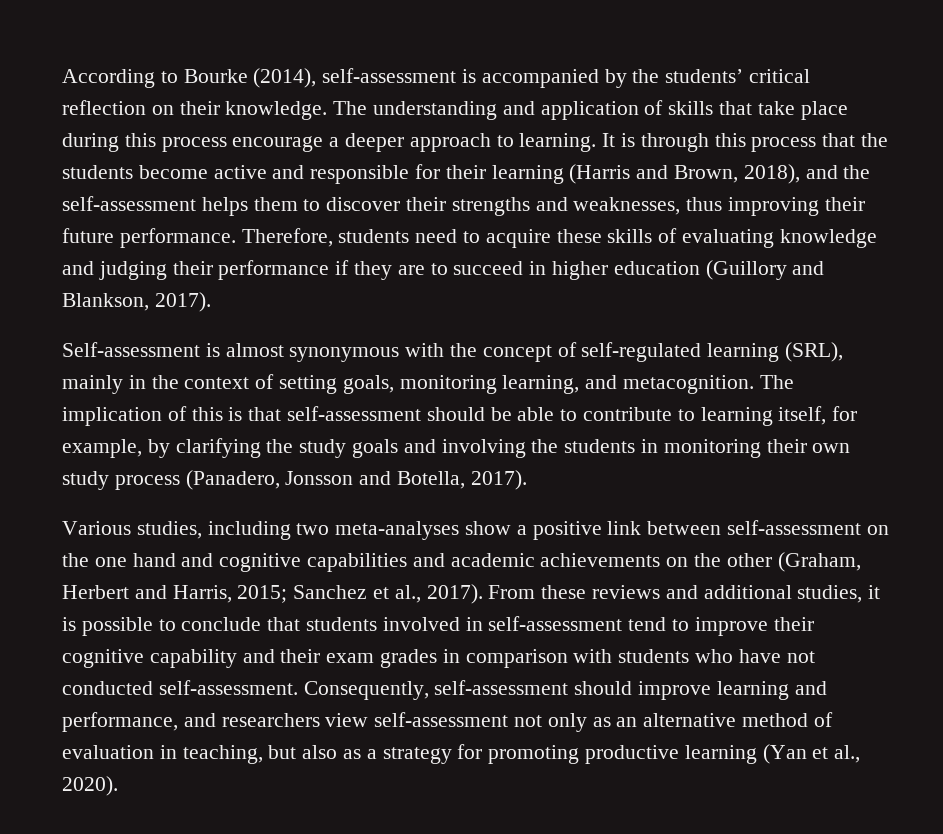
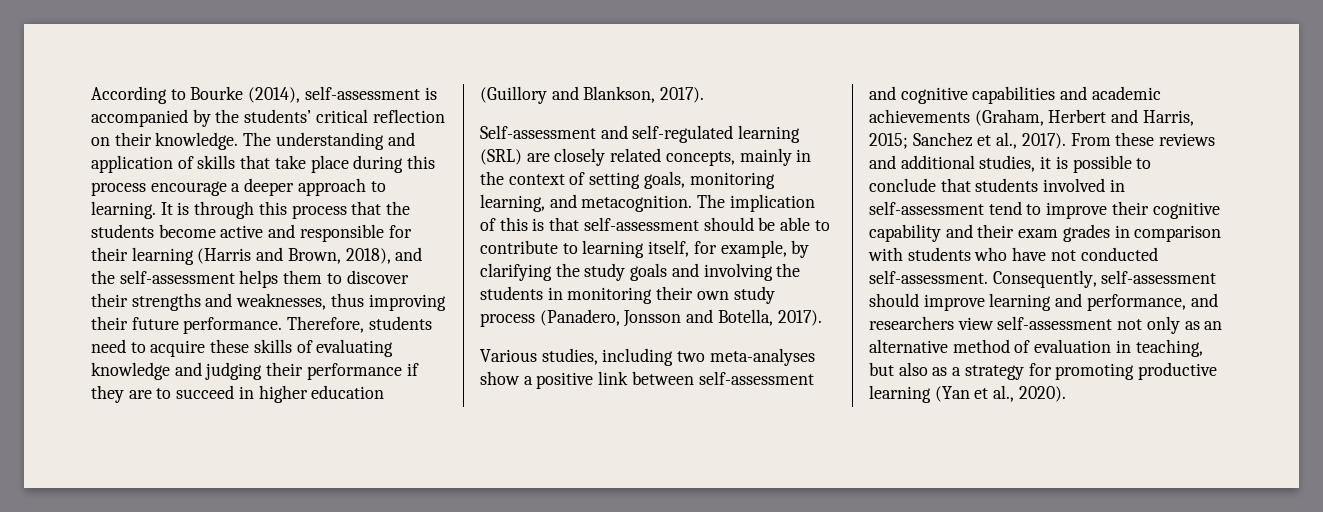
- Self-assessment is almost synonymous with the concept of self-regulated learning (SRL), mainly in the context of setting goals, monitoring learning, and metacognition.
+ Self-assessment and self-regulated learning (SRL) are closely related concepts, mainly in the context of setting goals, monitoring learning, and metacognition.
- Various studies, including two meta-analyses show a positive link between self-assessment on the one hand and cognitive capabilities and academic achievements on the other (Graham, Herbert and Harris, 2015; Sanchez et al., 2017).
+ Various studies, including two meta-analyses show a positive link between self-assessment and cognitive capabilities and academic achievements (Graham, Herbert and Harris, 2015; Sanchez et al., 2017).

